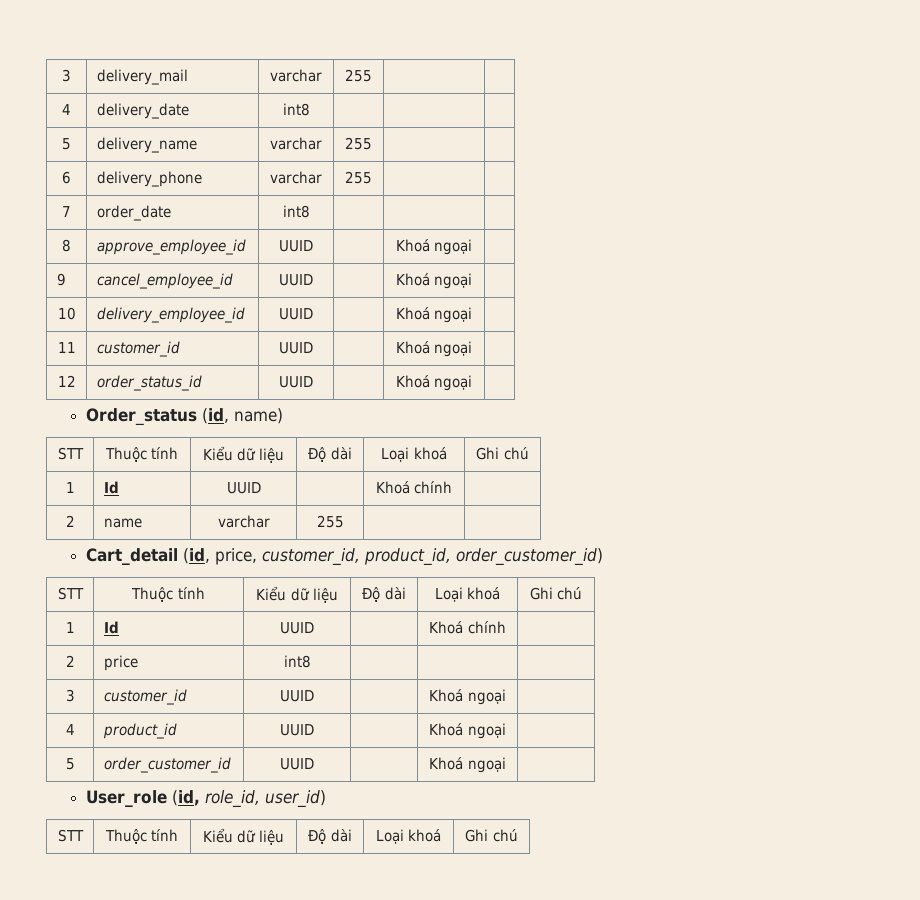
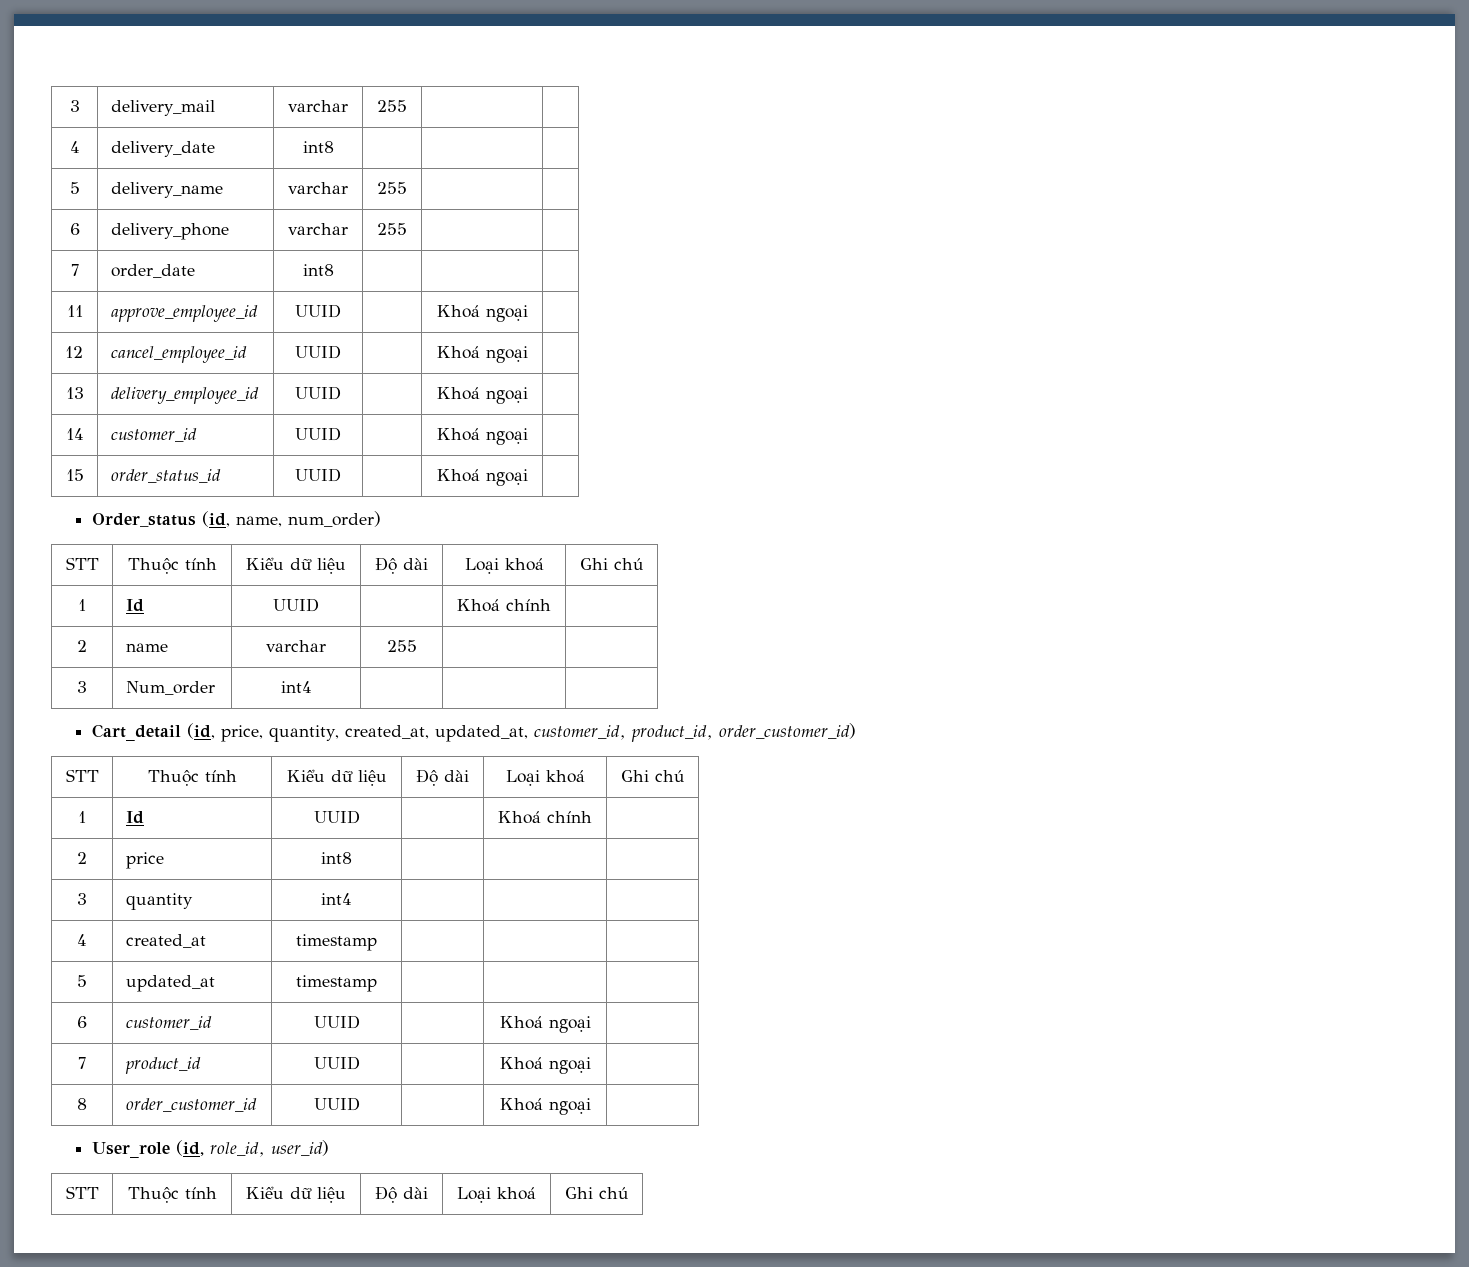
- 8 | approve_employee_id | UUID | | Khoá ngoại |
+ 11 | approve_employee_id | UUID | | Khoá ngoại |
- 9 | cancel_employee_id | UUID | | Khoá ngoại |
+ 12 | cancel_employee_id | UUID | | Khoá ngoại |
- 10 | delivery_employee_id | UUID | | Khoá ngoại |
+ 13 | delivery_employee_id | UUID | | Khoá ngoại |
- 11 | customer_id | UUID | | Khoá ngoại |
- 12 | order_status_id | UUID | | Khoá ngoại |
+ 14 | customer_id | UUID | | Khoá ngoại |
+ 15 | order_status_id | UUID | | Khoá ngoại |
- Order_status (id, name)
+ Order_status (id, name, num_order)
+ 3 | Num_order | int4 | | |
- Cart_detail (id, price, customer_id, product_id, order_customer_id)
+ Cart_detail (id, price, quantity, created_at, updated_at, customer_id, product_id, order_customer_id)
- 3 | customer_id | UUID | | Khoá ngoại |
- 4 | product_id | UUID | | Khoá ngoại |
+ 3 | quantity | int4 | | |
+ 4 | created_at | timestamp | | |
+ 5 | updated_at | timestamp | | |
+ 6 | customer_id | UUID | | Khoá ngoại |
+ 7 | product_id | UUID | | Khoá ngoại |
- 5 | order_customer_id | UUID | | Khoá ngoại |
+ 8 | order_customer_id | UUID | | Khoá ngoại |

